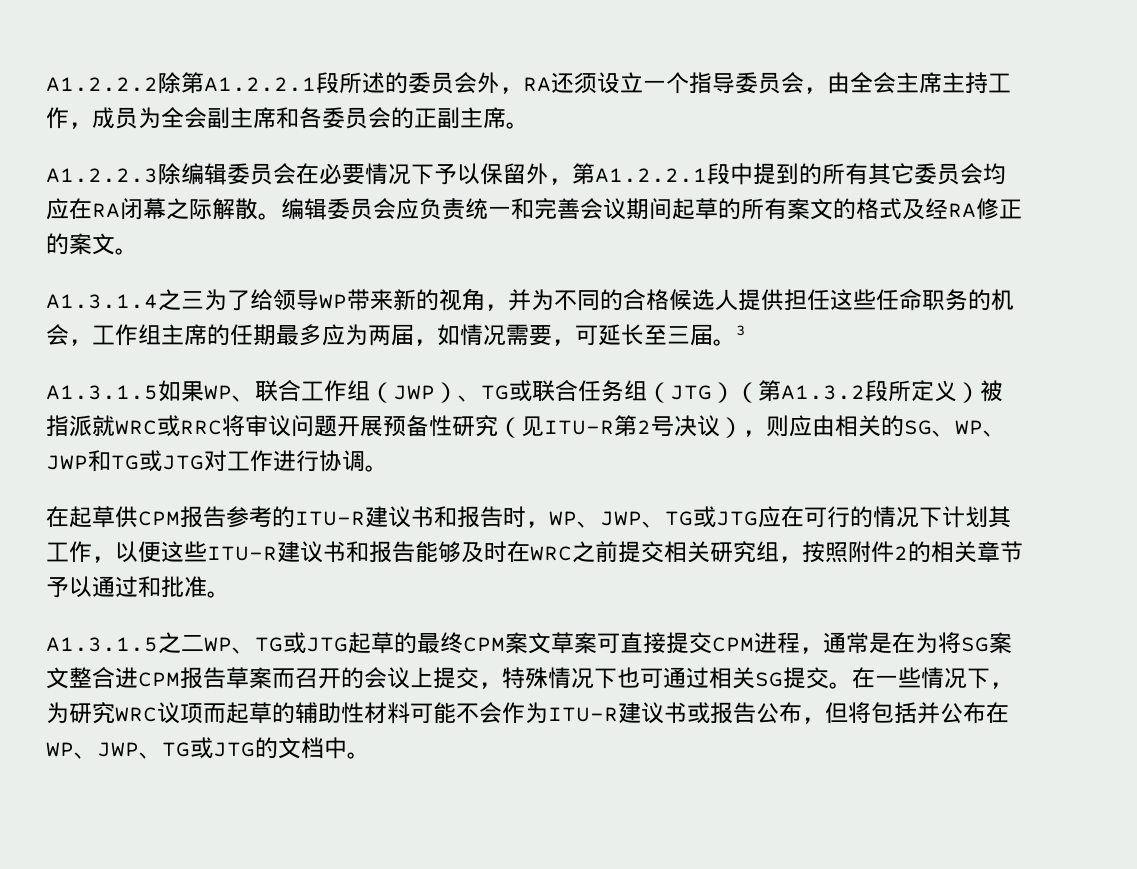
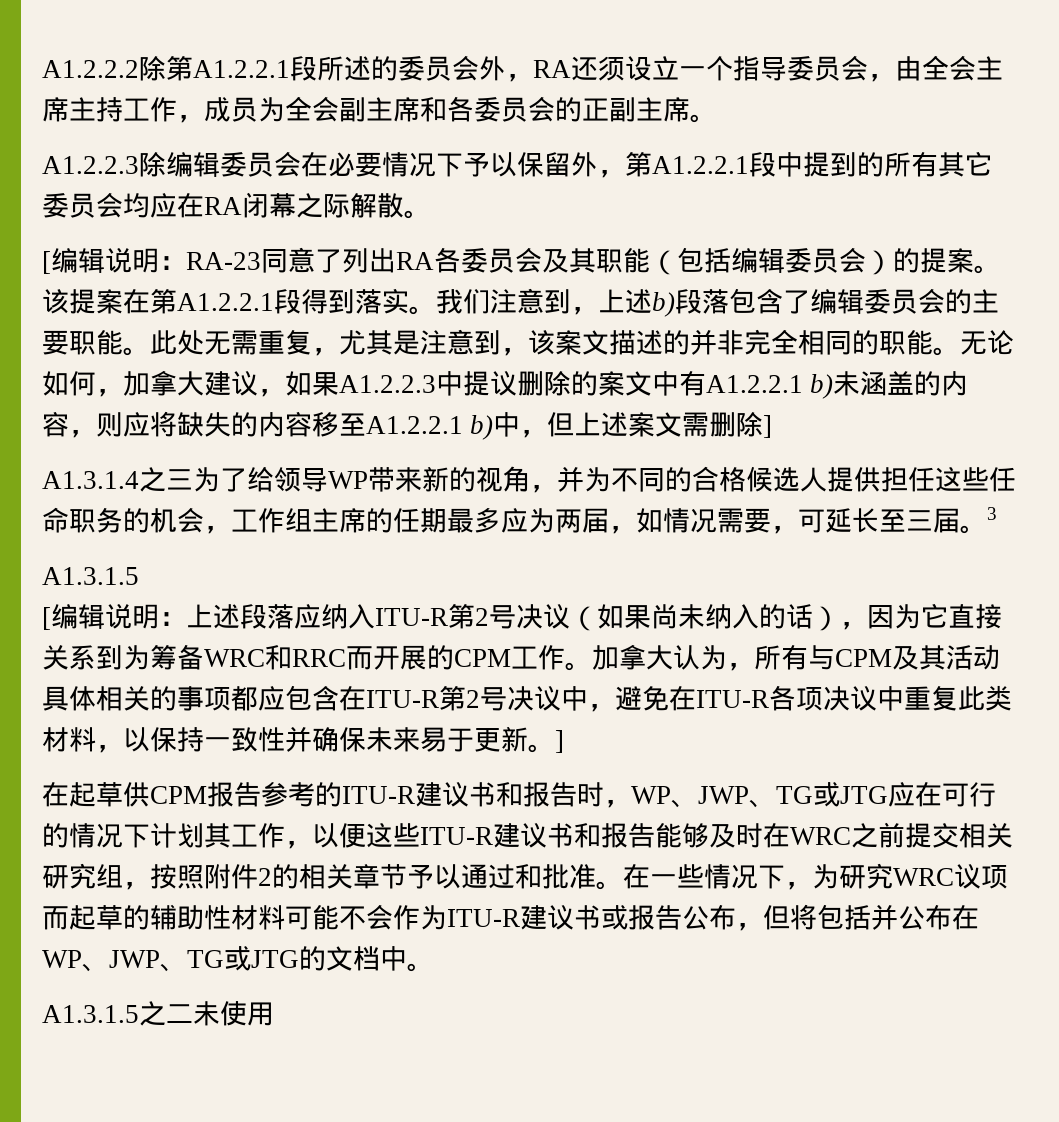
- A1.2.2.3除编辑委员会在必要情况下予以保留外，第A1.2.2.1段中提到的所有其它委员会均应在RA闭幕之际解散。编辑委员会应负责统一和完善会议期间起草的所有案文的格式及经RA修正的案文。
+ A1.2.2.3除编辑委员会在必要情况下予以保留外，第A1.2.2.1段中提到的所有其它委员会均应在RA闭幕之际解散。
+ [编辑说明：RA-23同意了列出RA各委员会及其职能（包括编辑委员会）的提案。该提案在第A1.2.2.1段得到落实。我们注意到，上述b)段落包含了编辑委员会的主要职能。此处无需重复，尤其是注意到，该案文描述的并非完全相同的职能。无论如何，加拿大建议，如果A1.2.2.3中提议删除的案文中有A1.2.2.1 b)未涵盖的内容，则应将缺失的内容移至A1.2.2.1 b)中，但上述案文需删除]
  3
- A1.3.1.5如果WP、联合工作组（JWP）、TG或联合任务组（JTG）（第A1.3.2段所定义）被指派就WRC或RRC将审议问题开展预备性研究（见ITU-R第2号决议），则应由相关的SG、WP、JWP和TG或JTG对工作进行协调。
+ A1.3.1.5
+ [编辑说明：上述段落应纳入ITU-R第2号决议（如果尚未纳入的话），因为它直接关系到为筹备WRC和RRC而开展的CPM工作。加拿大认为，所有与CPM及其活动具体相关的事项都应包含在ITU-R第2号决议中，避免在ITU-R各项决议中重复此类材料，以保持一致性并确保未来易于更新。]
- 在起草供CPM报告参考的ITU-R建议书和报告时，WP、JWP、TG或JTG应在可行的情况下计划其工作，以便这些ITU-R建议书和报告能够及时在WRC之前提交相关研究组，按照附件2的相关章节予以通过和批准。
- A1.3.1.5之二WP、TG或JTG起草的最终CPM案文草案可直接提交CPM进程，通常是在为将SG案文整合进CPM报告草案而召开的会议上提交，特殊情况下也可通过相关SG提交。在一些情况下，为研究WRC议项而起草的辅助性材料可能不会作为ITU-R建议书或报告公布，但将包括并公布在WP、JWP、TG或JTG的文档中。
+ 在起草供CPM报告参考的ITU-R建议书和报告时，WP、JWP、TG或JTG应在可行的情况下计划其工作，以便这些ITU-R建议书和报告能够及时在WRC之前提交相关研究组，按照附件2的相关章节予以通过和批准。在一些情况下，为研究WRC议项而起草的辅助性材料可能不会作为ITU-R建议书或报告公布，但将包括并公布在WP、JWP、TG或JTG的文档中。
+ A1.3.1.5之二未使用

